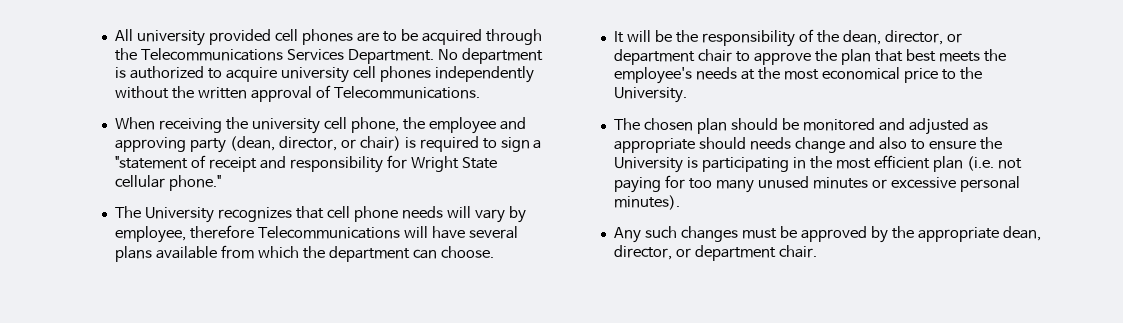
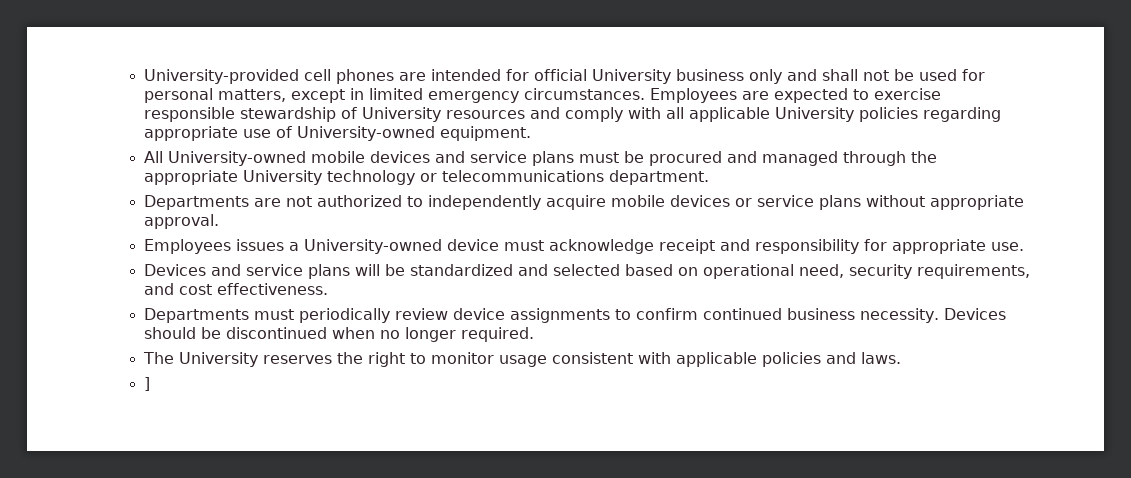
- All university provided cell phones are to be acquired through the Telecommunications Services Department. No department is authorized to acquire university cell phones independently without the written approval of Telecommunications.
- When receiving the university cell phone, the employee and approving party (dean, director, or chair) is required to sign a "statement of receipt and responsibility for Wright State cellular phone."
- The University recognizes that cell phone needs will vary by employee, therefore Telecommunications will have several plans available from which the department can choose.
- It will be the responsibility of the dean, director, or department chair to approve the plan that best meets the employee's needs at the most economical price to the University.
- The chosen plan should be monitored and adjusted as appropriate should needs change and also to ensure the University is participating in the most efficient plan (i.e. not paying for too many unused minutes or excessive personal minutes).
- Any such changes must be approved by the appropriate dean, director, or department chair.
+ University-provided cell phones are intended for official University business only and shall not be used for personal matters, except in limited emergency circumstances. Employees are expected to exercise responsible stewardship of University resources and comply with all applicable University policies regarding appropriate use of University-owned equipment.
+ All University-owned mobile devices and service plans must be procured and managed through the appropriate University technology or telecommunications department.
+ Departments are not authorized to independently acquire mobile devices or service plans without appropriate approval.
+ Employees issues a University-owned device must acknowledge receipt and responsibility for appropriate use.
+ Devices and service plans will be standardized and selected based on operational need, security requirements, and cost effectiveness.
+ Departments must periodically review device assignments to confirm continued business necessity. Devices should be discontinued when no longer required.
+ The University reserves the right to monitor usage consistent with applicable policies and laws.
+ ]

